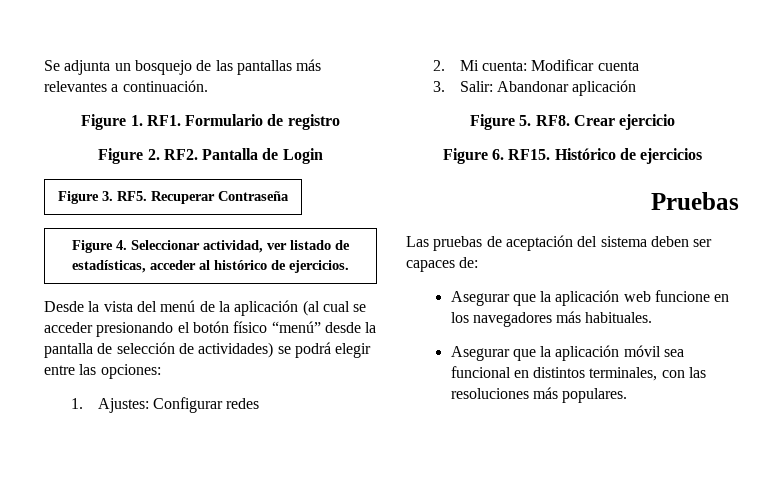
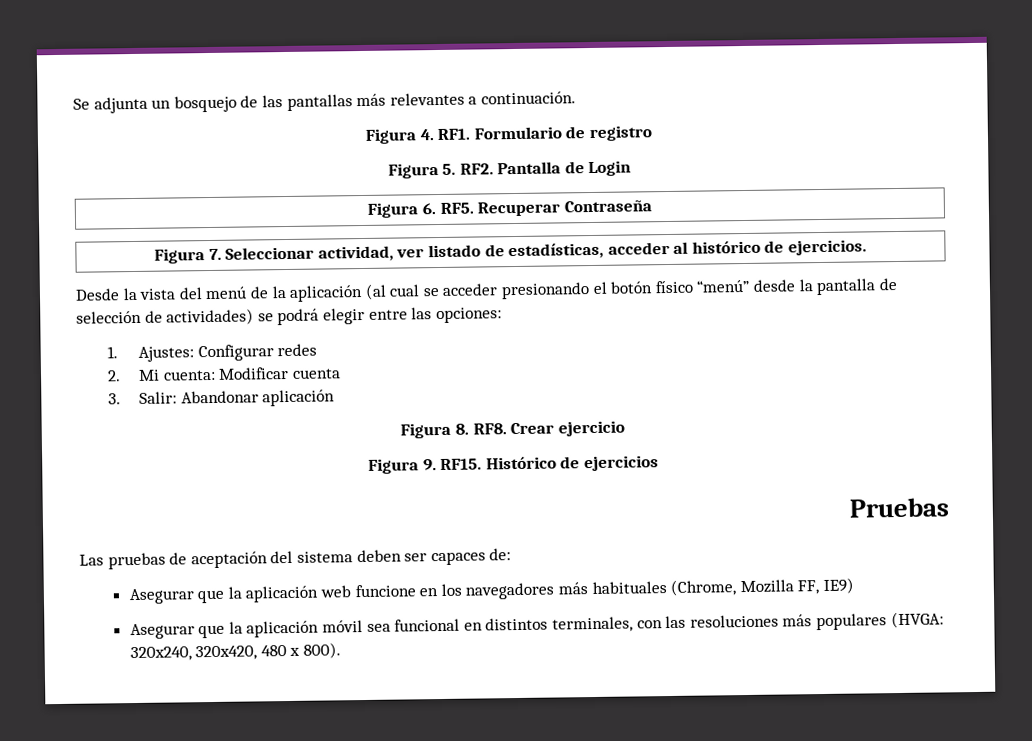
- Figure 1. RF1. Formulario de registro
+ Figura 4. RF1. Formulario de registro
- Figure 2. RF2. Pantalla de Login
+ Figura 5. RF2. Pantalla de Login
- Figure 3. RF5. Recuperar Contraseña
+ Figura 6. RF5. Recuperar Contraseña
- Figure 4. Seleccionar actividad, ver listado de estadísticas, acceder al histórico de ejercicios.
+ Figura 7. Seleccionar actividad, ver listado de estadísticas, acceder al histórico de ejercicios.
- Figure 5. RF8. Crear ejercicio
+ Figura 8. RF8. Crear ejercicio
- Figure 6. RF15.
+ Figura 9. RF15.
- Asegurar que la aplicación web funcione en los navegadores más habituales.
+ Asegurar que la aplicación web funcione en los navegadores más habituales (Chrome, Mozilla FF, IE9)
- Asegurar que la aplicación móvil sea funcional en distintos terminales, con las resoluciones más populares.
+ Asegurar que la aplicación móvil sea funcional en distintos terminales, con las resoluciones más populares (HVGA: 320x240, 320x420, 480 x 800).

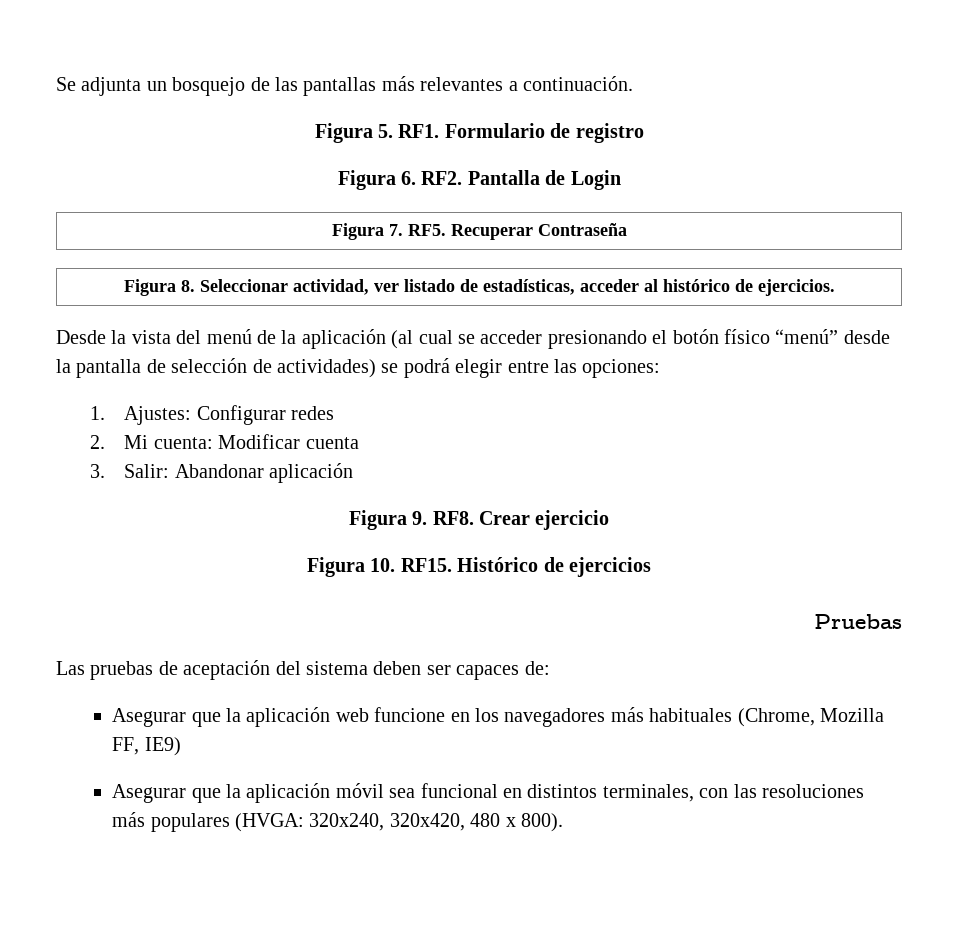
- Figura 4. RF1. Formulario de registro
+ Figura 5. RF1. Formulario de registro
- Figura 5. RF2. Pantalla de Login
+ Figura 6. RF2. Pantalla de Login
- Figura 6. RF5. Recuperar Contraseña
+ Figura 7. RF5. Recuperar Contraseña
- Figura 7. Seleccionar actividad, ver listado de estadísticas, acceder al histórico de ejercicios.
+ Figura 8. Seleccionar actividad, ver listado de estadísticas, acceder al histórico de ejercicios.
- Figura 8. RF8. Crear ejercicio
+ Figura 9. RF8. Crear ejercicio
- Figura 9. RF15.
+ Figura 10. RF15.

